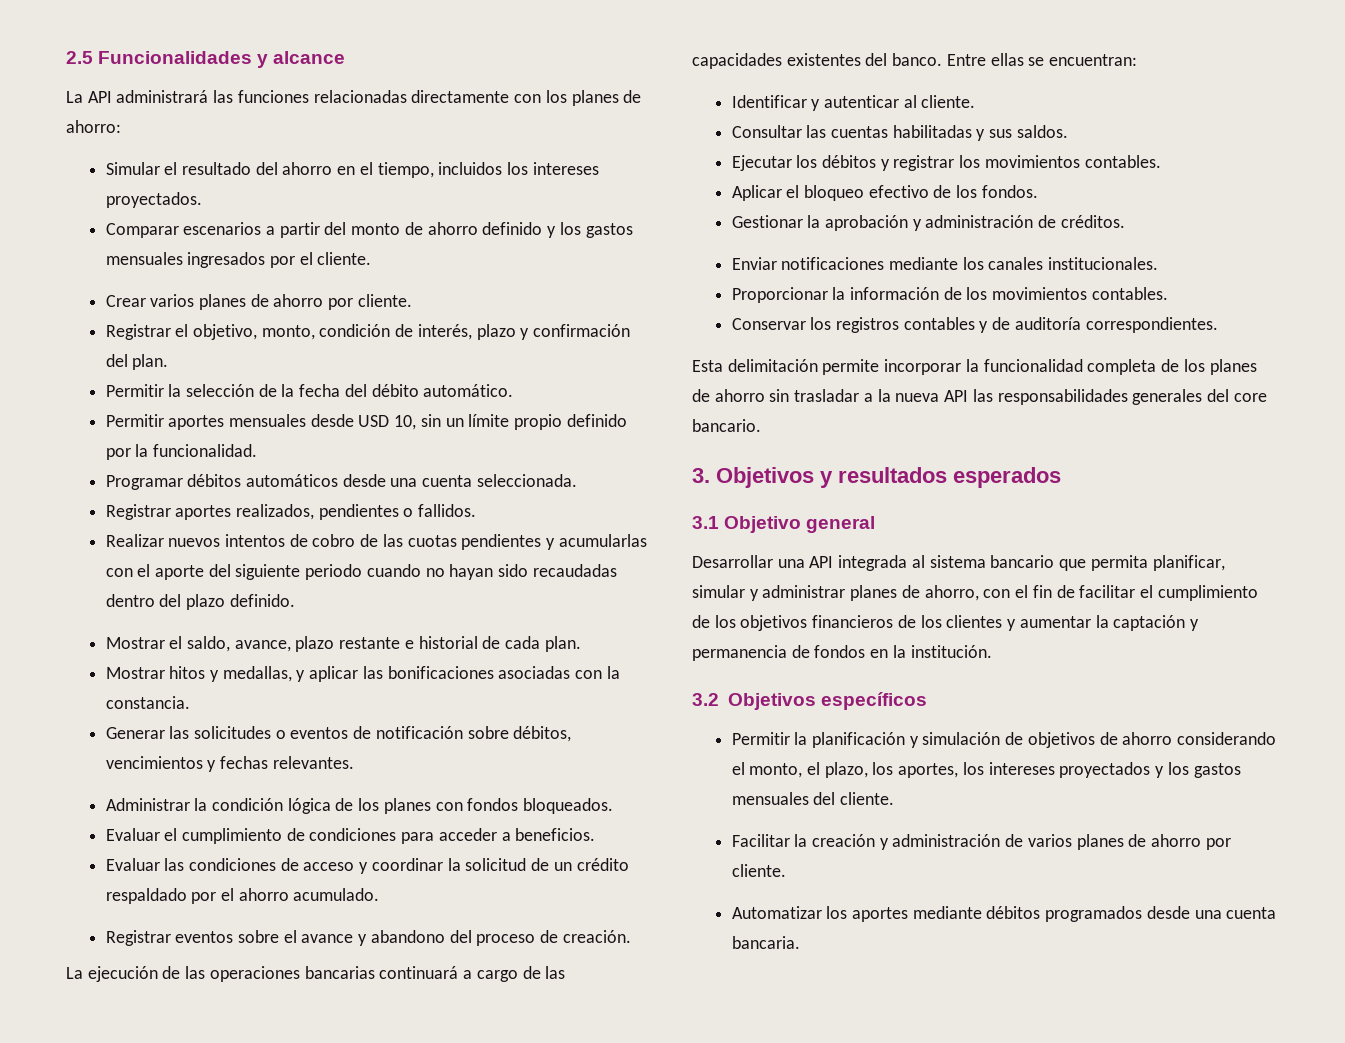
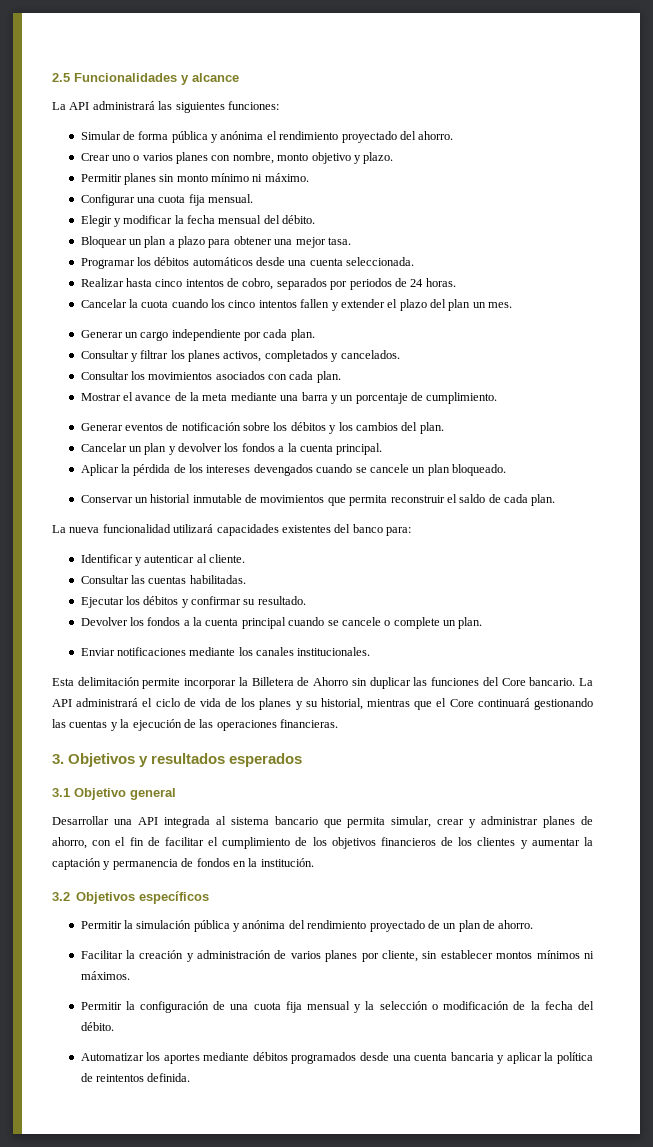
- La API administrará las funciones relacionadas directamente con los planes de ahorro:
- Simular el resultado del ahorro en el tiempo, incluidos los intereses proyectados.
- Comparar escenarios a partir del monto de ahorro definido y los gastos mensuales ingresados por el cliente.
- Crear varios planes de ahorro por cliente.
- Registrar el objetivo, monto, condición de interés, plazo y confirmación del plan.
- Permitir la selección de la fecha del débito automático.
- Permitir aportes mensuales desde USD 10, sin un límite propio definido por la funcionalidad.
+ La API administrará las siguientes funciones:
+ Simular de forma pública y anónima el rendimiento proyectado del ahorro.
+ Crear uno o varios planes con nombre, monto objetivo y plazo.
+ Permitir planes sin monto mínimo ni máximo.
+ Configurar una cuota fija mensual.
+ Elegir y modificar la fecha mensual del débito.
+ Bloquear un plan a plazo para obtener una mejor tasa.
- Programar débitos automáticos desde una cuenta seleccionada.
+ Programar los débitos automáticos desde una cuenta seleccionada.
- Registrar aportes realizados, pendientes o fallidos.
- Realizar nuevos intentos de cobro de las cuotas pendientes y acumularlas con el aporte del siguiente periodo cuando no hayan sido recaudadas dentro del plazo definido.
- Mostrar el saldo, avance, plazo restante e historial de cada plan.
- Mostrar hitos y medallas, y aplicar las bonificaciones asociadas con la constancia.
- Generar las solicitudes o eventos de notificación sobre débitos, vencimientos y fechas relevantes.
- Administrar la condición lógica de los planes con fondos bloqueados.
- Evaluar el cumplimiento de condiciones para acceder a beneficios.
- Evaluar las condiciones de acceso y coordinar la solicitud de un crédito respaldado por el ahorro acumulado.
- Registrar eventos sobre el avance y abandono del proceso de creación.
- La ejecución de las operaciones bancarias continuará a cargo de las capacidades existentes del banco. Entre ellas se encuentran:
+ Realizar hasta cinco intentos de cobro, separados por periodos de 24 horas.
+ Cancelar la cuota cuando los cinco intentos fallen y extender el plazo del plan un mes.
+ Generar un cargo independiente por cada plan.
+ Consultar y filtrar los planes activos, completados y cancelados.
+ Consultar los movimientos asociados con cada plan.
+ Mostrar el avance de la meta mediante una barra y un porcentaje de cumplimiento.
+ Generar eventos de notificación sobre los débitos y los cambios del plan.
+ Cancelar un plan y devolver los fondos a la cuenta principal.
+ Aplicar la pérdida de los intereses devengados cuando se cancele un plan bloqueado.
+ Conservar un historial inmutable de movimientos que permita reconstruir el saldo de cada plan.
+ La nueva funcionalidad utilizará capacidades existentes del banco para:
- Consultar las cuentas habilitadas y sus saldos.
+ Consultar las cuentas habilitadas.
- Ejecutar los débitos y registrar los movimientos contables.
- Aplicar el bloqueo efectivo de los fondos.
- Gestionar la aprobación y administración de créditos.
+ Ejecutar los débitos y confirmar su resultado.
+ Devolver los fondos a la cuenta principal cuando se cancele o complete un plan.
- Proporcionar la información de los movimientos contables.
- Conservar los registros contables y de auditoría correspondientes.
- Esta delimitación permite incorporar la funcionalidad completa de los planes de ahorro sin trasladar a la nueva API las responsabilidades generales del core bancario.
+ Esta delimitación permite incorporar la Billetera de Ahorro sin duplicar las funciones del Core bancario. La API administrará el ciclo de vida de los planes y su historial, mientras que el Core continuará gestionando las cuentas y la ejecución de las operaciones financieras.
- Desarrollar una API integrada al sistema bancario que permita planificar, simular y administrar planes de ahorro, con el fin de facilitar el cumplimiento de los objetivos financieros de los clientes y aumentar la captación y permanencia de fondos en la institución.
+ Desarrollar una API integrada al sistema bancario que permita simular, crear y administrar planes de ahorro, con el fin de facilitar el cumplimiento de los objetivos financieros de los clientes y aumentar la captación y permanencia de fondos en la institución.
- Permitir la planificación y simulación de objetivos de ahorro considerando el monto, el plazo, los aportes, los intereses proyectados y los gastos mensuales del cliente.
+ Permitir la simulación pública y anónima del rendimiento proyectado de un plan de ahorro.
- Facilitar la creación y administración de varios planes de ahorro por cliente.
+ Facilitar la creación y administración de varios planes por cliente, sin establecer montos mínimos ni máximos.
+ Permitir la configuración de una cuota fija mensual y la selección o modificación de la fecha del débito.
- Automatizar los aportes mediante débitos programados desde una cuenta bancaria.
+ Automatizar los aportes mediante débitos programados desde una cuenta bancaria y aplicar la política de reintentos definida.

